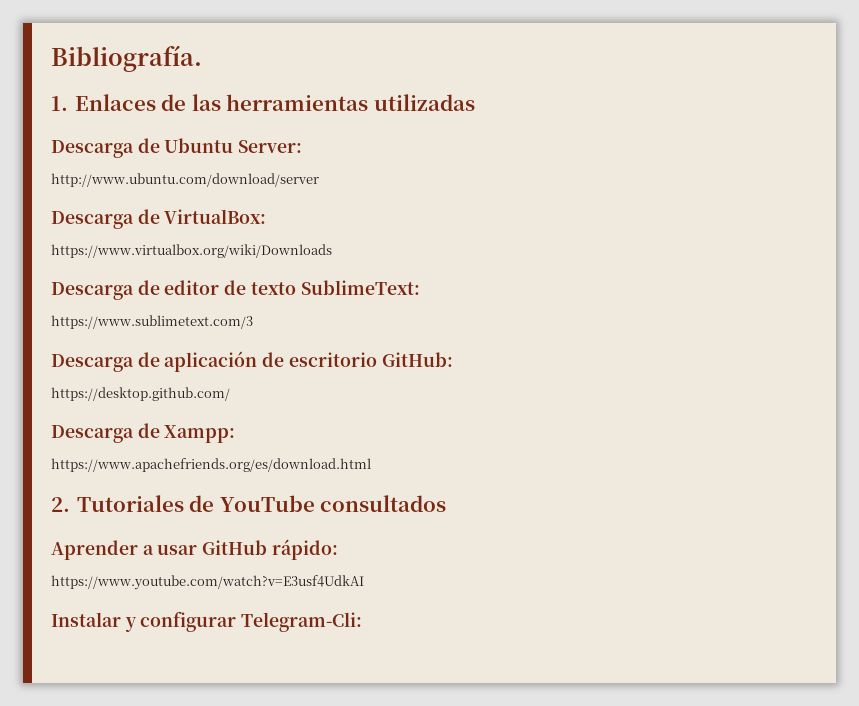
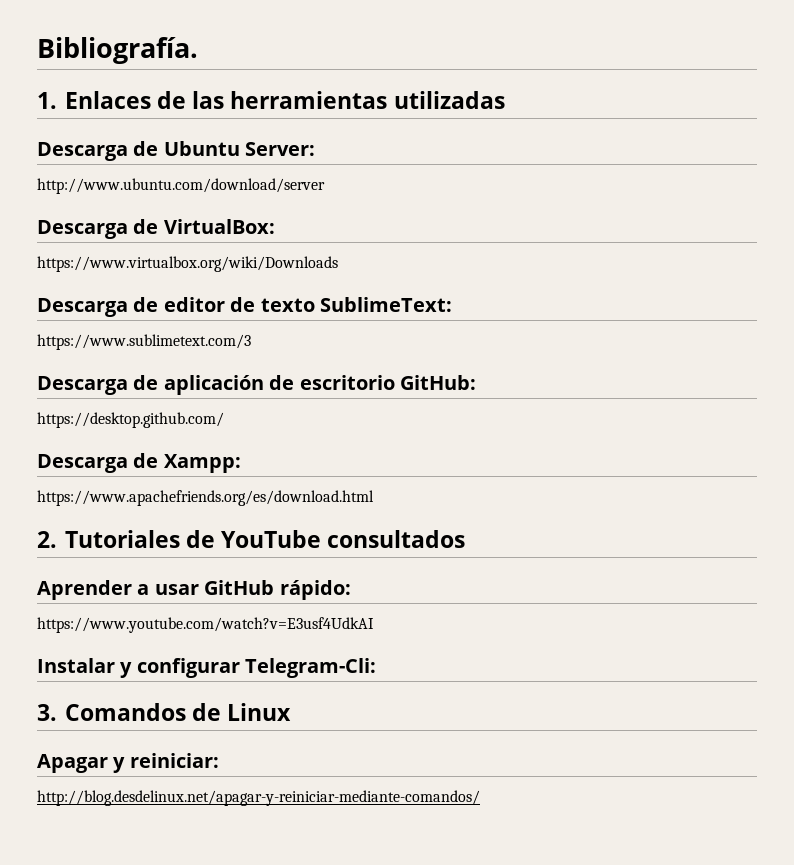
+ 3. Comandos de Linux
+ Apagar y reiniciar:
+ http://blog.desdelinux.net/apagar-y-reiniciar-mediante-comandos/

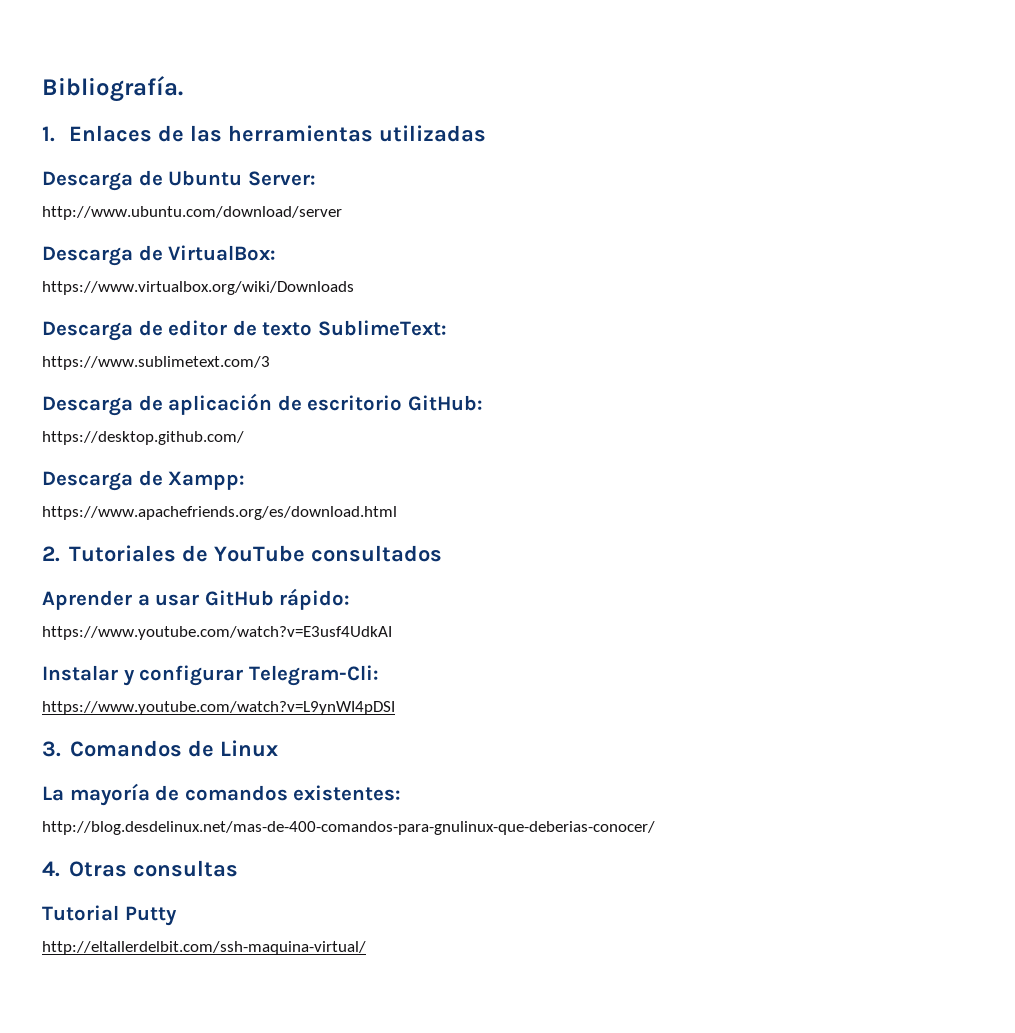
+ https://www.youtube.com/watch?v=L9ynWI4pDSI
- Apagar y reiniciar:
- http://blog.desdelinux.net/apagar-y-reiniciar-mediante-comandos/
+ La mayoría de comandos existentes:
+ http://blog.desdelinux.net/mas-de-400-comandos-para-gnulinux-que-deberias-conocer/
+ 4. Otras consultas
+ Tutorial Putty
+ http://eltallerdelbit.com/ssh-maquina-virtual/

